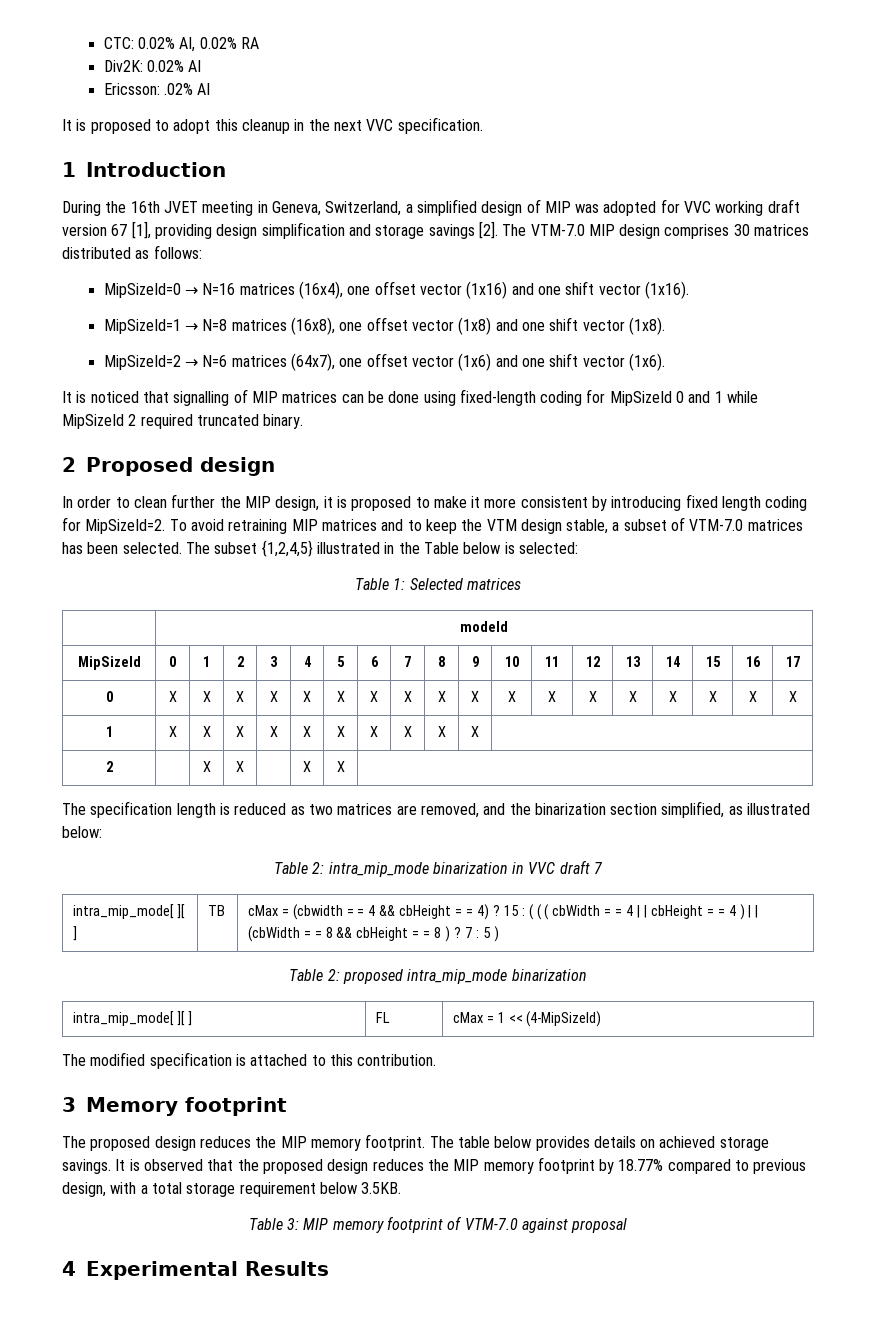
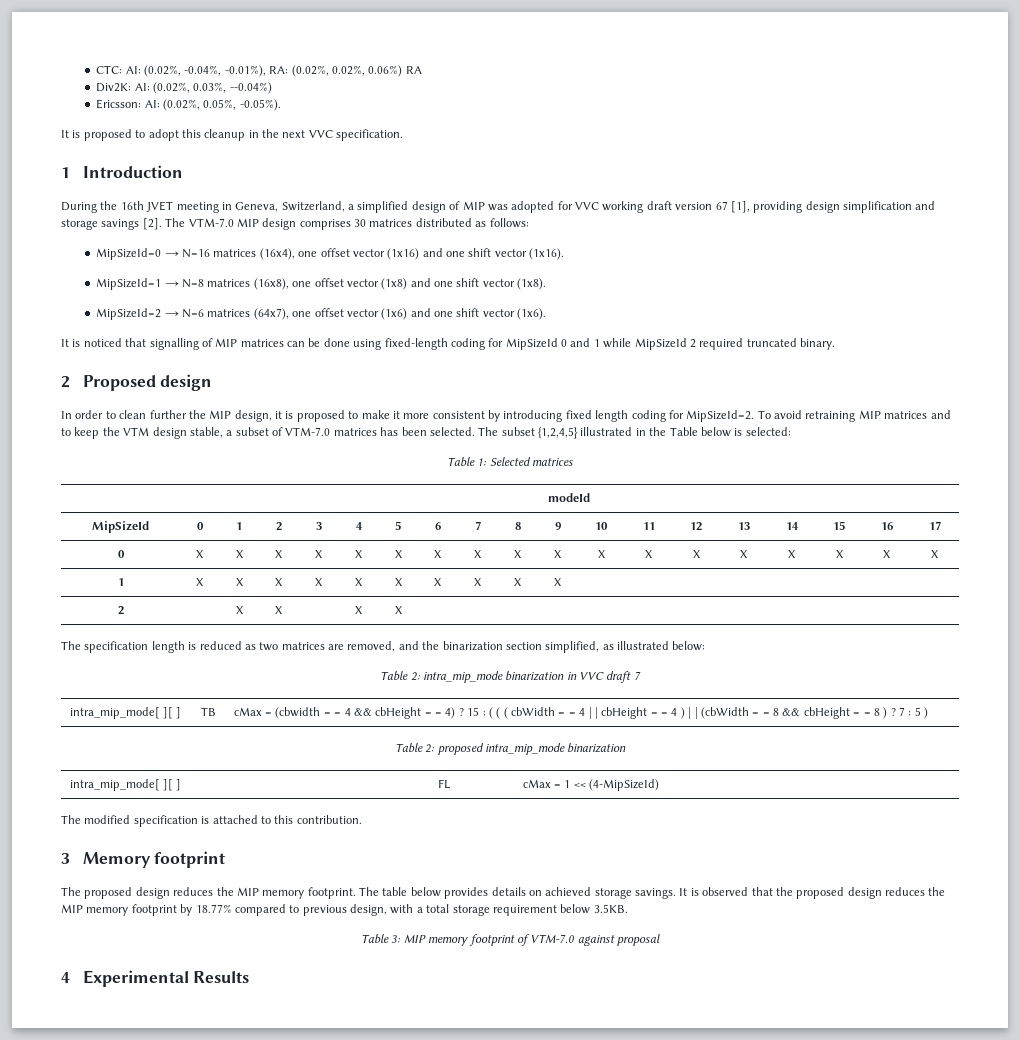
- CTC: 0.02% AI, 0.02% RA
- Div2K: 0.02% AI
- Ericsson: .02% AI
+ CTC: AI: (0.02%, -0.04%, -0.01%), RA: (0.02%, 0.02%, 0.06%) RA
+ Div2K: AI: (0.02%, 0.03%, --0.04%)
+ Ericsson: AI: (0.02%, 0.05%, -0.05%).

